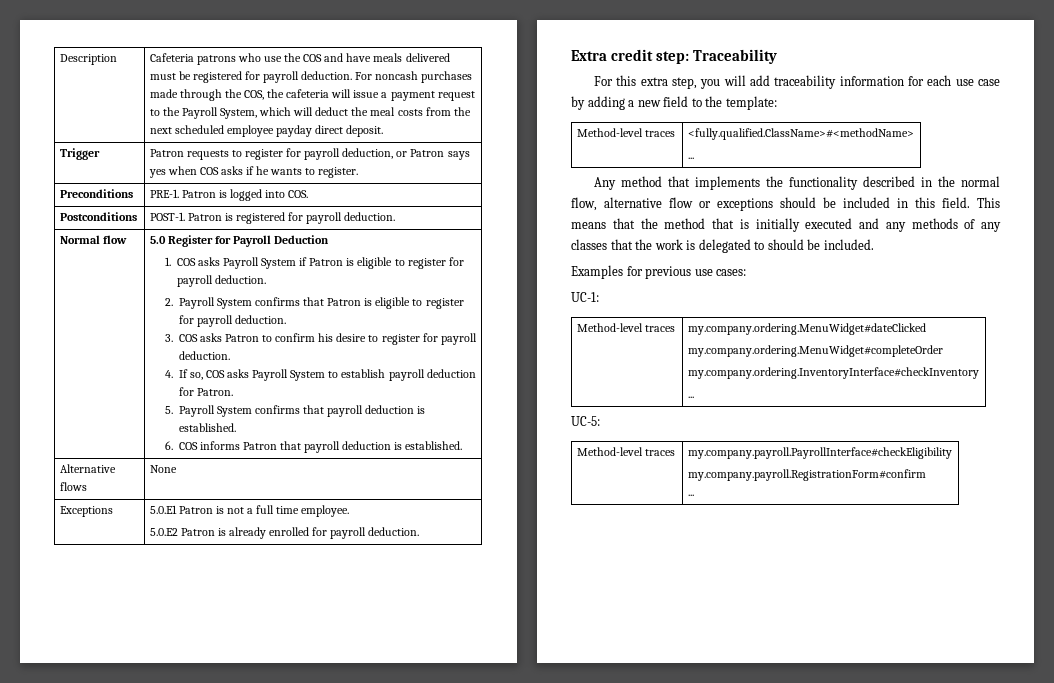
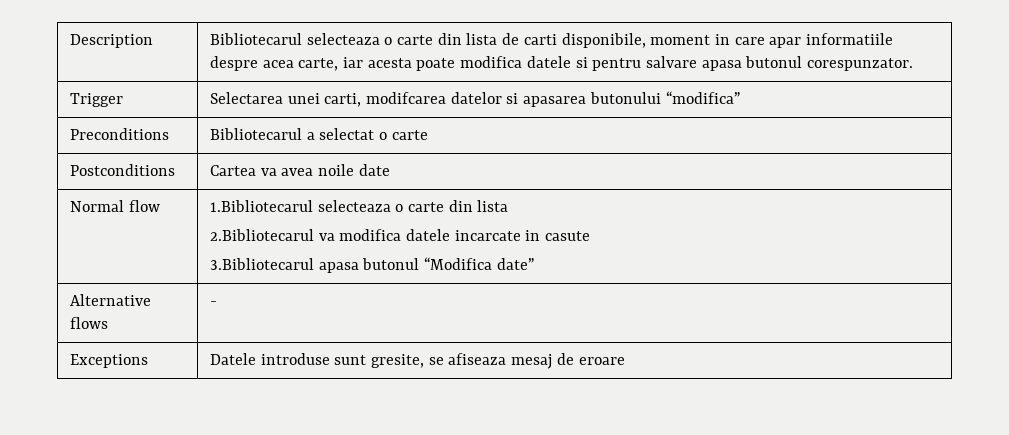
- Cafeteria patrons who use the COS and have meals delivered must be registered for payroll deduction. For noncash purchases made through the COS, the cafeteria will issue a payment request to the Payroll System, which will deduct the meal costs from the next scheduled employee payday direct deposit.
- Trigger | Patron requests to register for payroll deduction, or Patron says yes when COS asks if he wants to register.
- Preconditions | PRE-1. Patron is logged into COS.
- Postconditions | POST-1. Patron is registered for payroll deduction.
- Normal flow | 5.0 Register for Payroll Deduction
- 1. COS asks Payroll System if Patron is eligible to register for payroll deduction.
- 2. Payroll System confirms that Patron is eligible to register for payroll deduction.
- 3. COS asks Patron to confirm his desire to register for payroll deduction.
- 4. If so, COS asks Payroll System to establish payroll deduction for Patron.
- 5. Payroll System confirms that payroll deduction is established.
- 6. COS informs Patron that payroll deduction is established.
+ Bibliotecarul selecteaza o carte din lista de carti disponibile, moment in care apar informatiile despre acea carte, iar acesta poate modifica datele si pentru salvare apasa butonul corespunzator.
+ Trigger | Selectarea unei carti, modifcarea datelor si apasarea butonului “modifica”
+ Preconditions | Bibliotecarul a selectat o carte
+ Postconditions | Cartea va avea noile date
+ Normal flow | 1.Bibliotecarul selecteaza o carte din lista
+ 2.Bibliotecarul va modifica datele incarcate in casute
+ 3.Bibliotecarul apasa butonul “Modifica date”
- Alternative flows | None
+ Alternative flows | -
- Exceptions | 5.0.E1 Patron is not a full time employee.
- 5.0.E2 Patron is already enrolled for payroll deduction.
- Extra credit step: Traceability
- For this extra step, you will add traceability information for each use case by adding a new field to the template:
- Method-level traces | <fully.qualified.ClassName>#<methodName>
- ...
- Any method that implements the functionality described in the normal flow, alternative flow or exceptions should be included in this field. This means that the method that is initially executed and any methods of any classes that the work is delegated to should be included.
- Examples for previous use cases:
- UC-1:
- Method-level traces | my.company.ordering.MenuWidget#dateClicked
- my.company.ordering.MenuWidget#completeOrder
- my.company.ordering.InventoryInterface#checkInventory
- ...
- UC-5:
- Method-level traces | my.company.payroll.PayrollInterface#checkEligibility
- my.company.payroll.RegistrationForm#confirm
- ...
+ Exceptions | Datele introduse sunt gresite, se afiseaza mesaj de eroare

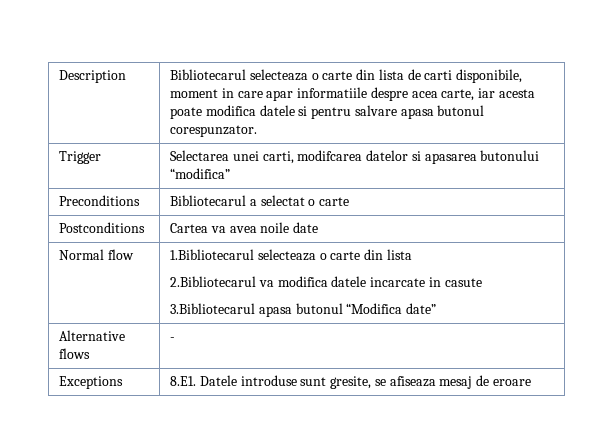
- Exceptions | Datele introduse sunt gresite, se afiseaza mesaj de eroare
+ Exceptions | 8.E1. Datele introduse sunt gresite, se afiseaza mesaj de eroare

